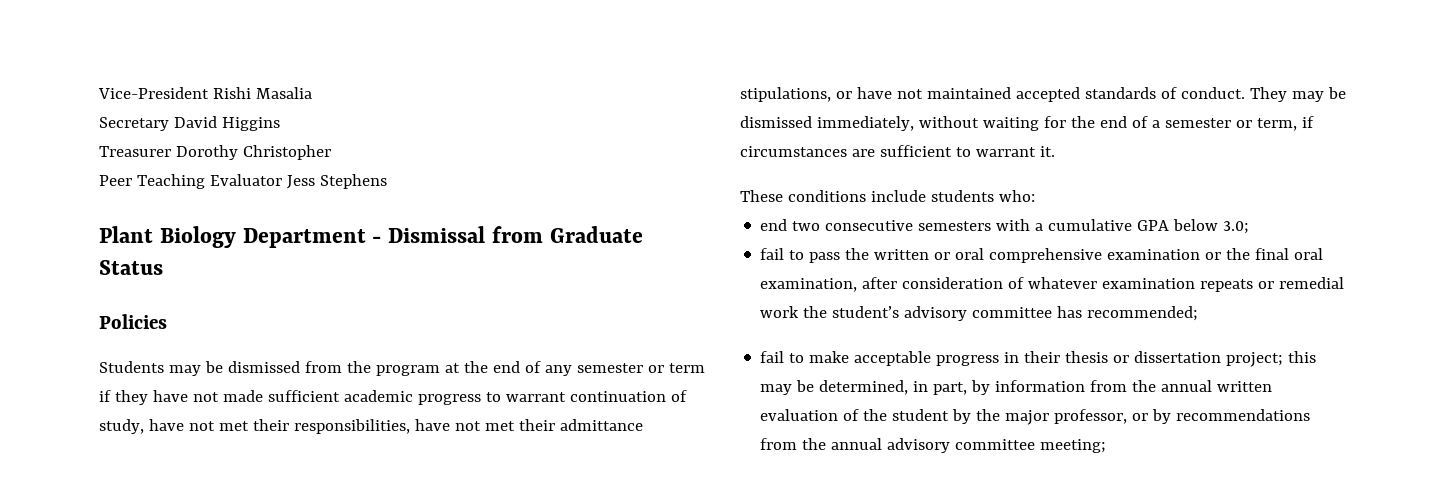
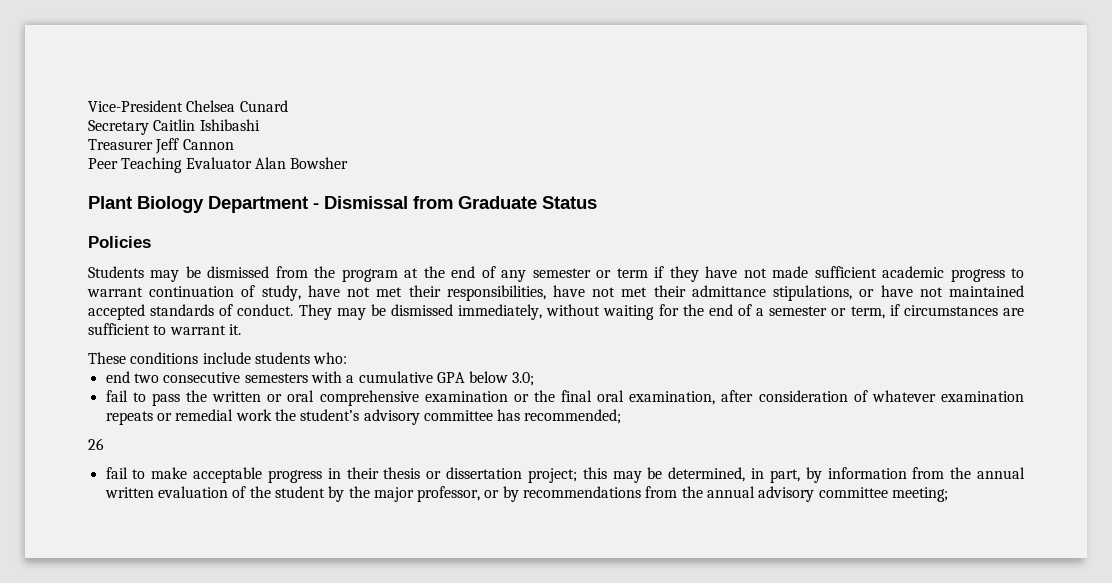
- Vice-President Rishi Masalia
+ Vice-President Chelsea Cunard
- Secretary David Higgins
+ Secretary Caitlin Ishibashi
- Treasurer Dorothy Christopher
+ Treasurer Jeff Cannon
- Peer Teaching Evaluator Jess Stephens
+ Peer Teaching Evaluator Alan Bowsher
+ 26

